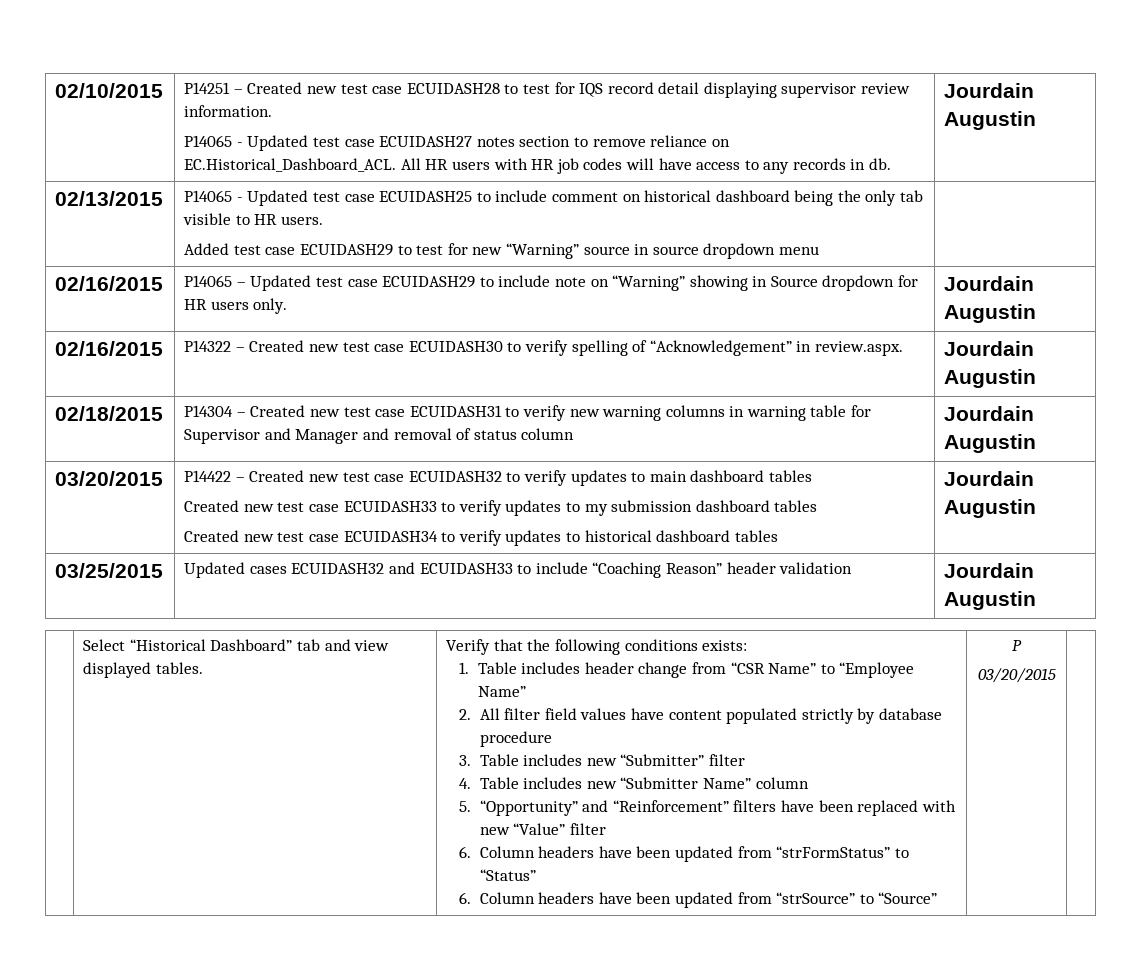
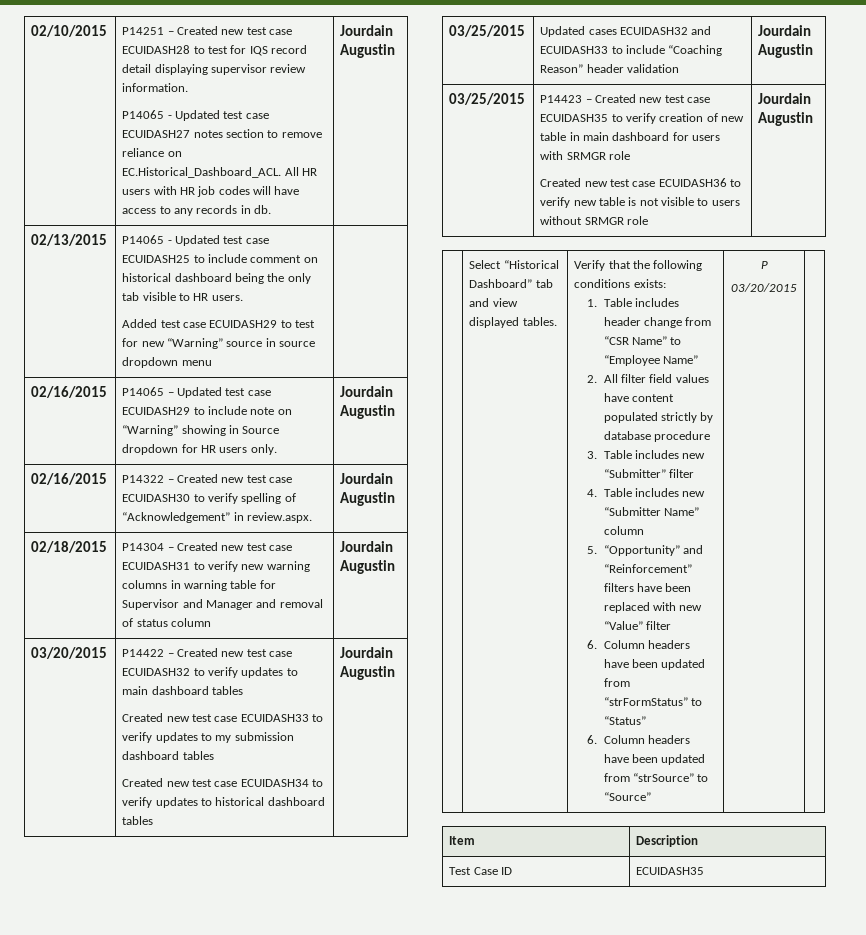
+ 03/25/2015 | P14423 – Created new test case ECUIDASH35 to verify creation of new table in main dashboard for users with SRMGR role
+ Created new test case ECUIDASH36 to verify new table is not visible to users without SRMGR role | Jourdain Augustin
+ Item | Description
+ Test Case ID | ECUIDASH35

